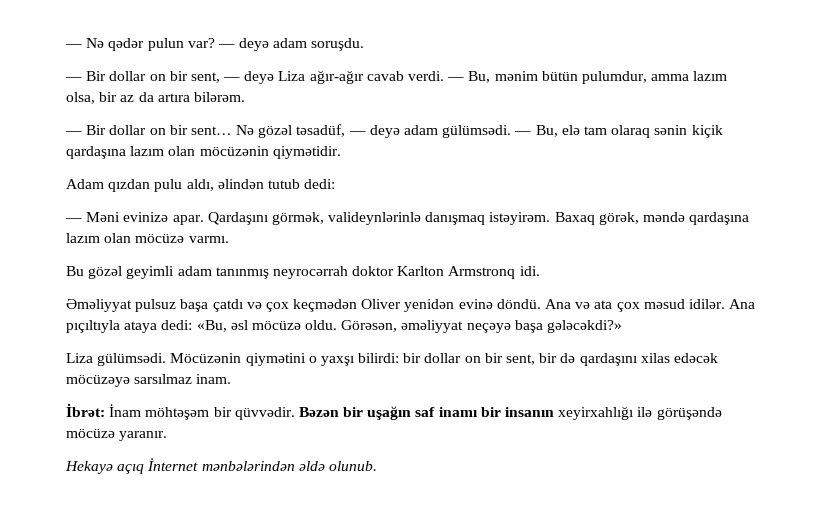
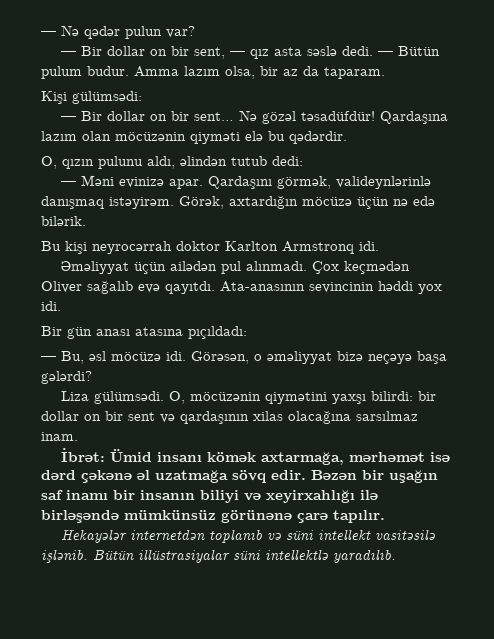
- — deyə adam soruşdu.
- — Bir dollar on bir sent, — deyə Liza ağır-ağır cavab verdi. — Bu, mənim bütün pulumdur, amma lazım olsa, bir az da artıra bilərəm.
+ — Bir dollar on bir sent, — qız asta səslə dedi. — Bütün pulum budur. Amma lazım olsa, bir az da taparam.
+ Kişi gülümsədi:
- Nə gözəl təsadüf, — deyə adam gülümsədi. — Bu, elə tam olaraq sənin kiçik qardaşına lazım olan möcüzənin qiymətidir.
- Adam qızdan pulu aldı, əlindən tutub dedi:
+ Nə gözəl təsadüfdür! Qardaşına lazım olan möcüzənin qiyməti elə bu qədərdir.
+ O, qızın pulunu aldı, əlindən tutub dedi:
- Baxaq görək, məndə qardaşına lazım olan möcüzə varmı.
- Bu gözəl geyimli adam tanınmış neyrocərrah doktor Karlton Armstronq idi.
+ Görək, axtardığın möcüzə üçün nə edə bilərik.
+ Bu kişi neyrocərrah doktor Karlton Armstronq idi.
- Əməliyyat pulsuz başa çatdı və çox keçmədən Oliver yenidən evinə döndü. Ana və ata çox məsud idilər. Ana pıçıltıyla ataya dedi: «Bu, əsl möcüzə oldu. Görəsən, əməliyyat neçəyə başa gələcəkdi?»
+ Əməliyyat üçün ailədən pul alınmadı. Çox keçmədən Oliver sağalıb evə qayıtdı. Ata-anasının sevincinin həddi yox idi.
+ Bir gün anası atasına pıçıldadı:
+ — Bu, əsl möcüzə idi. Görəsən, o əməliyyat bizə neçəyə başa gələrdi?
- Möcüzənin qiymətini o yaxşı bilirdi: bir dollar on bir sent, bir də qardaşını xilas edəcək möcüzəyə sarsılmaz inam.
- İbrət: İnam möhtəşəm bir qüvvədir.
+ O, möcüzənin qiymətini yaxşı bilirdi: bir dollar on bir sent və qardaşının xilas olacağına sarsılmaz inam.
+ İbrət: Ümid insanı kömək axtarmağa, mərhəmət isə dərd çəkənə əl uzatmağa sövq edir.
- Bəzən bir uşağın saf inamı bir insanın xeyirxahlığı ilə görüşəndə möcüzə yaranır.
- Hekayə açıq İnternet mənbələrindən əldə olunub.
+ Bəzən bir uşağın saf inamı bir insanın biliyi və xeyirxahlığı ilə birləşəndə mümkünsüz görünənə çarə tapılır.
+ Hekayələr internetdən toplanıb və süni intellekt vasitəsilə işlənib. Bütün illüstrasiyalar süni intellektlə yaradılıb.

